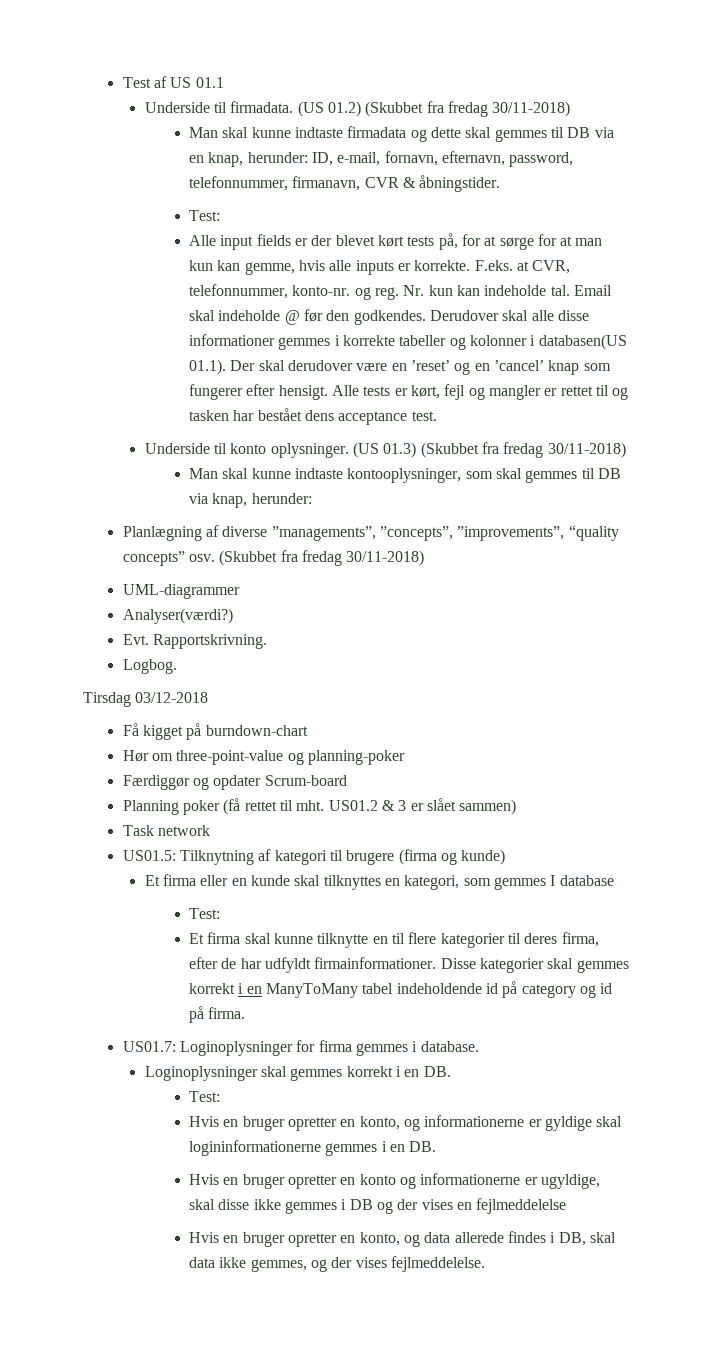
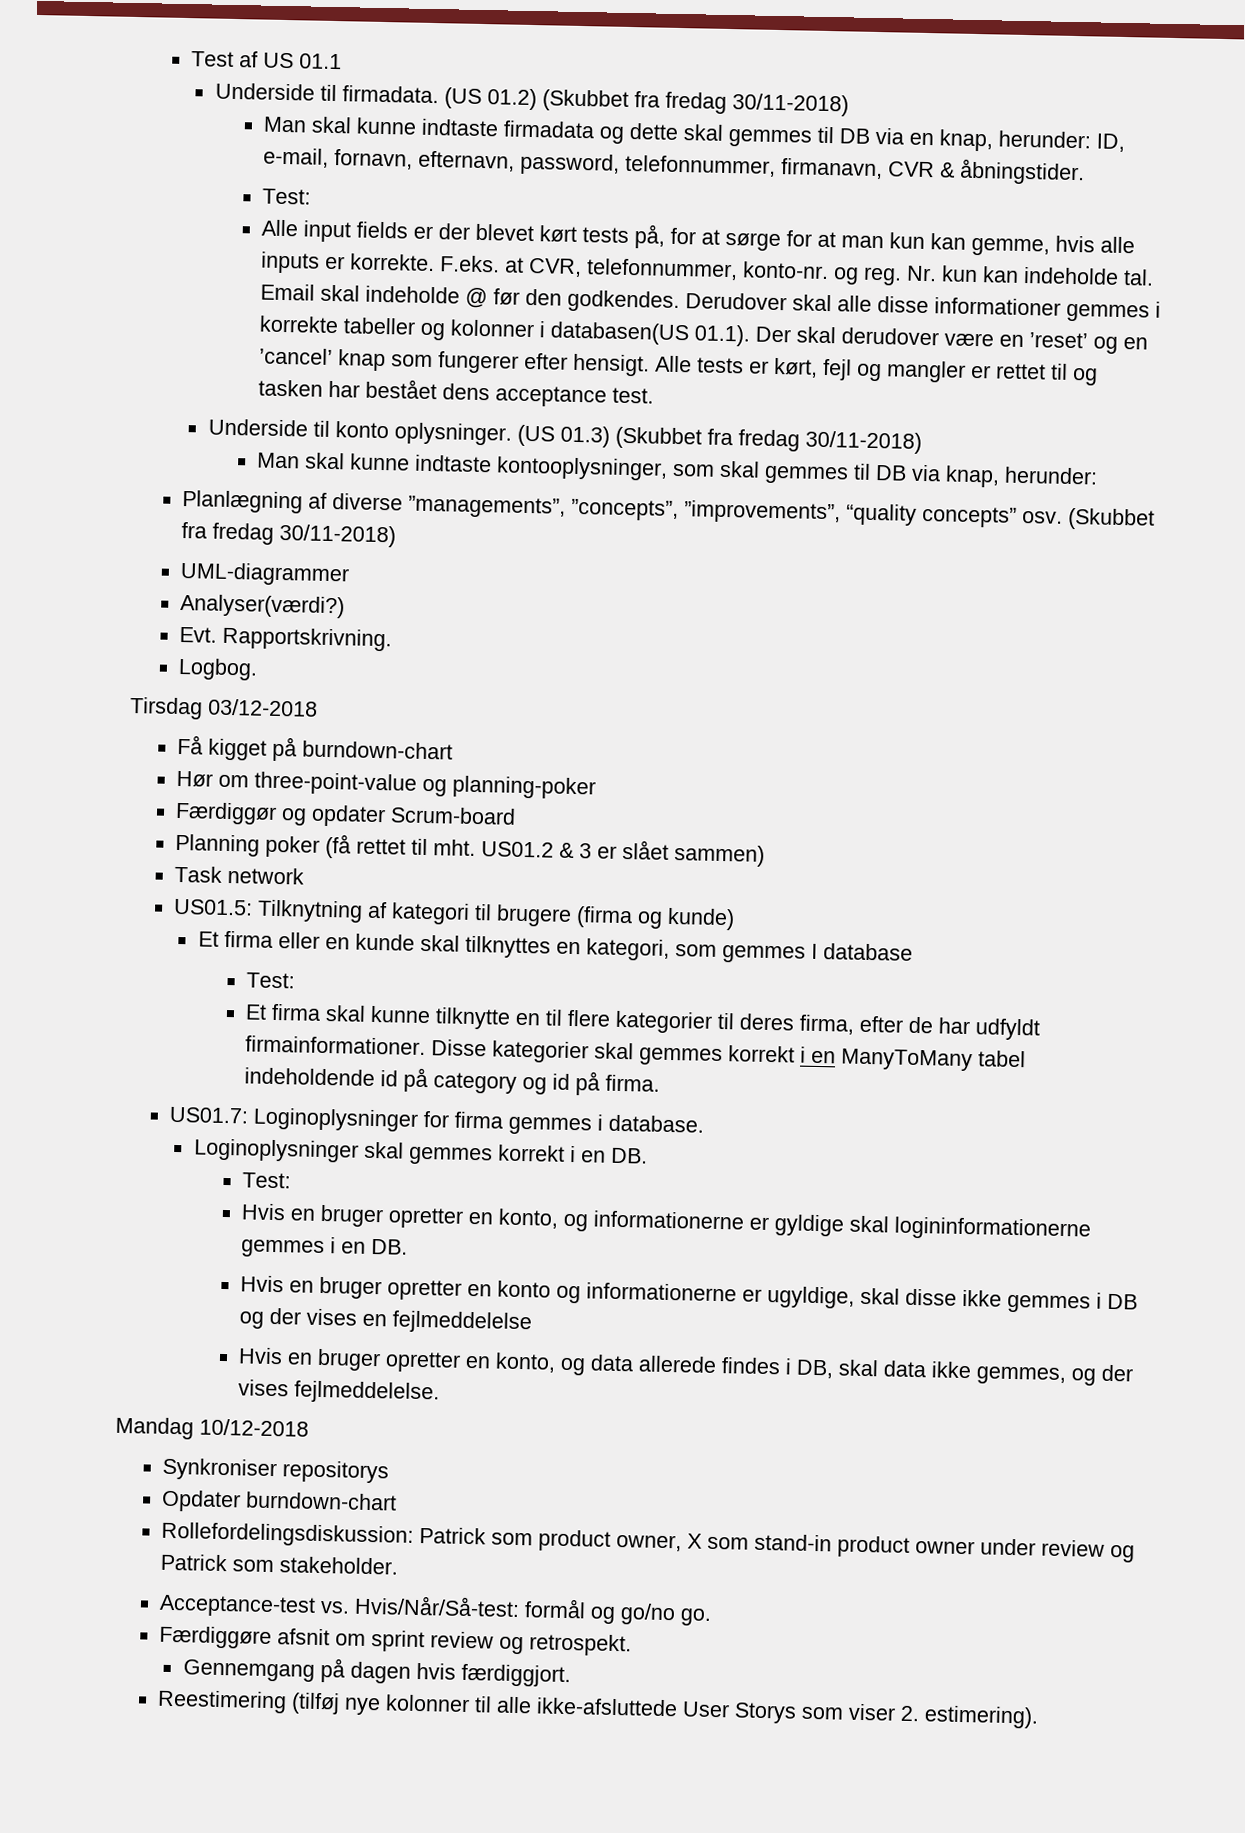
+ Mandag 10/12-2018
+ Synkroniser repositorys
+ Opdater burndown-chart
+ Rollefordelingsdiskussion: Patrick som product owner, X som stand-in product owner under review og Patrick som stakeholder.
+ Acceptance-test vs. Hvis/Når/Så-test: formål og go/no go.
+ Færdiggøre afsnit om sprint review og retrospekt.
+ Gennemgang på dagen hvis færdiggjort.
+ Reestimering (tilføj nye kolonner til alle ikke-afsluttede User Storys som viser 2. estimering).

